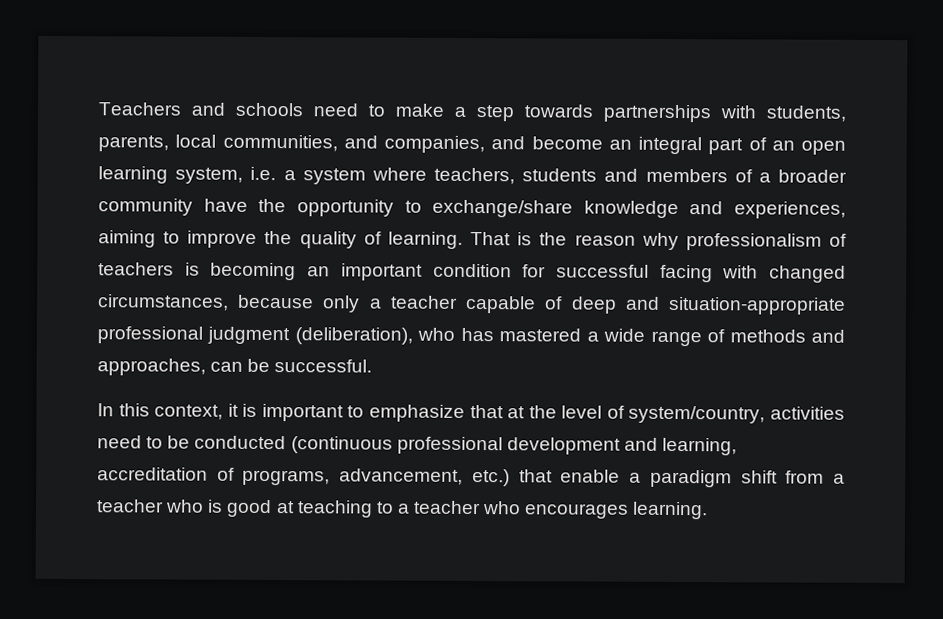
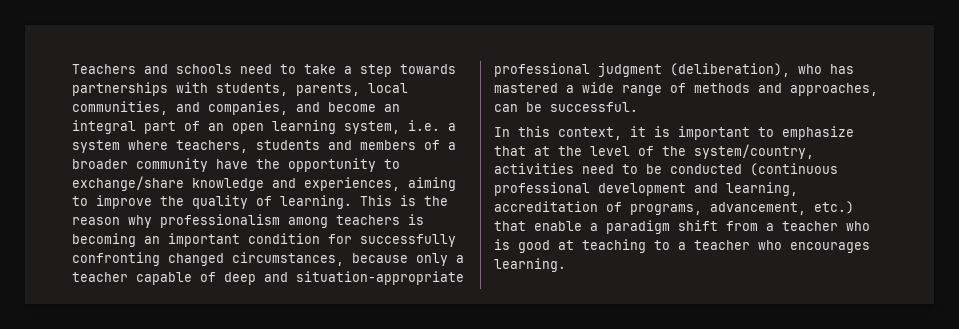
- Teachers and schools need to make a step towards partnerships with students, parents, local communities, and companies, and become an integral part of an open learning system, i.e. a system where teachers, students and members of a broader community have the opportunity to exchange/share knowledge and experiences, aiming to improve the quality of learning.
+ Teachers and schools need to take a step towards partnerships with students, parents, local communities, and companies, and become an integral part of an open learning system, i.e. a system where teachers, students and members of a broader community have the opportunity to exchange/share knowledge and experiences, aiming to improve the quality of learning.
- That is the reason why professionalism of teachers is becoming an important condition for successful facing with changed circumstances, because only a teacher capable of deep and situation-appropriate professional judgment (deliberation), who has mastered a wide range of methods and approaches, can be successful.
+ This is the reason why professionalism among teachers is becoming an important condition for successfully confronting changed circumstances, because only a teacher capable of deep and situation-appropriate professional judgment (deliberation), who has mastered a wide range of methods and approaches, can be successful.
- In this context, it is important to emphasize that at the level of system/country, activities need to be conducted (continuous professional development and learning, accreditation of programs, advancement, etc.) that enable a paradigm shift from a teacher who is good at teaching to a teacher who encourages learning.
+ In this context, it is important to emphasize that at the level of the system/country, activities need to be conducted (continuous professional development and learning, accreditation of programs, advancement, etc.) that enable a paradigm shift from a teacher who is good at teaching to a teacher who encourages learning.

